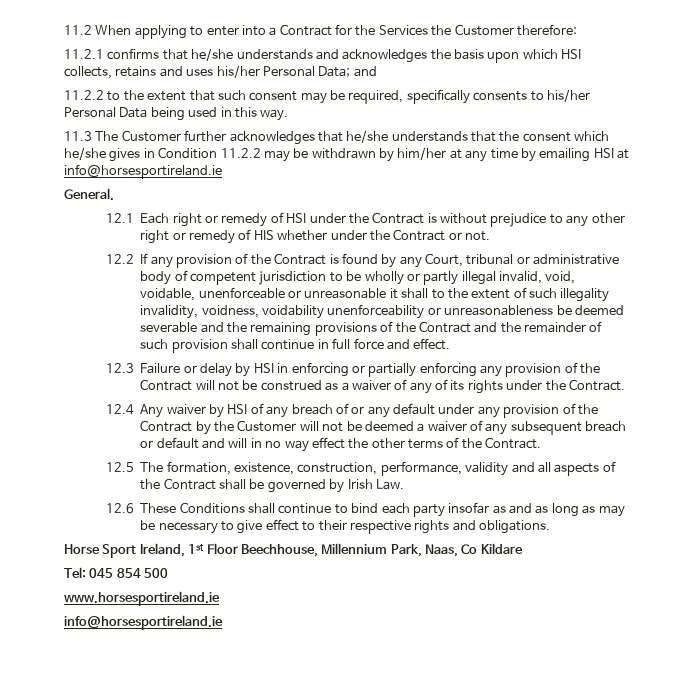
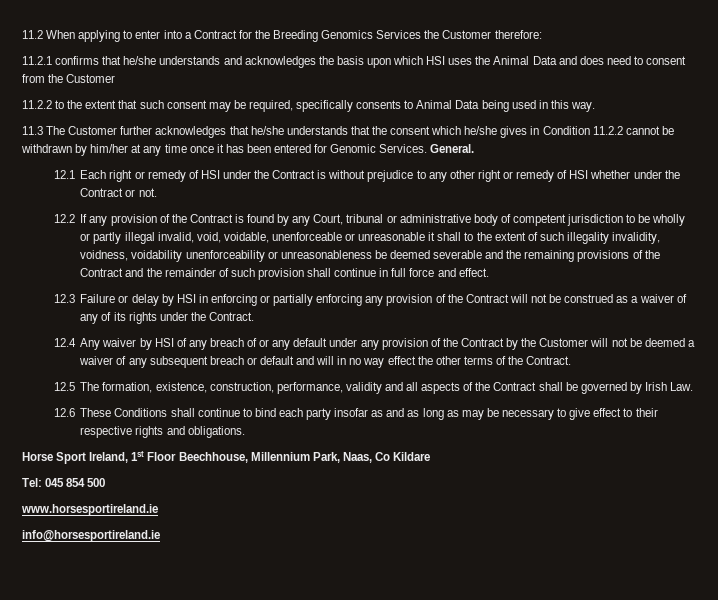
- 11.2 When applying to enter into a Contract for the Services the Customer therefore:
+ 11.2 When applying to enter into a Contract for the Breeding Genomics Services the Customer therefore:
- 11.2.1 confirms that he/she understands and acknowledges the basis upon which HSI collects, retains and uses his/her Personal Data; and
+ 11.2.1 confirms that he/she understands and acknowledges the basis upon which HSI uses the Animal Data and does need to consent from the Customer
- 11.2.2 to the extent that such consent may be required, specifically consents to his/her Personal Data being used in this way.
+ 11.2.2 to the extent that such consent may be required, specifically consents to Animal Data being used in this way.
- 11.3 The Customer further acknowledges that he/she understands that the consent which he/she gives in Condition 11.2.2 may be withdrawn by him/her at any time by emailing HSI at info@horsesportireland.ie
- General.
+ 11.3 The Customer further acknowledges that he/she understands that the consent which he/she gives in Condition 11.2.2 cannot be withdrawn by him/her at any time once it has been entered for Genomic Services. General.
- 12.1 Each right or remedy of HSI under the Contract is without prejudice to any other right or remedy of HIS whether under the Contract or not.
+ 12.1 Each right or remedy of HSI under the Contract is without prejudice to any other right or remedy of HSI whether under the Contract or not.

